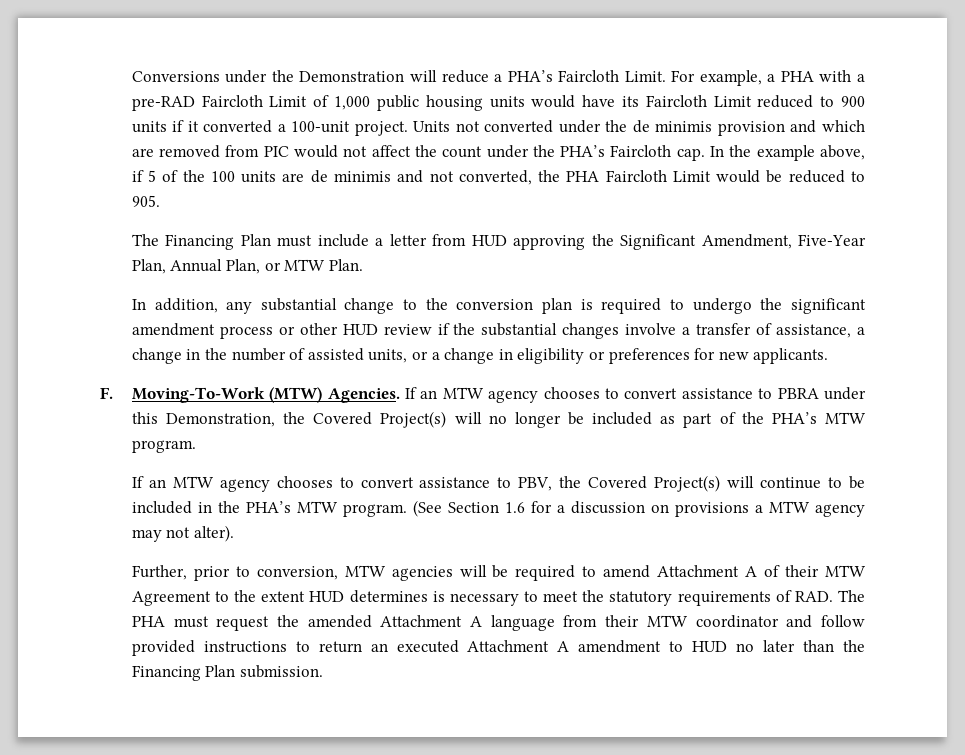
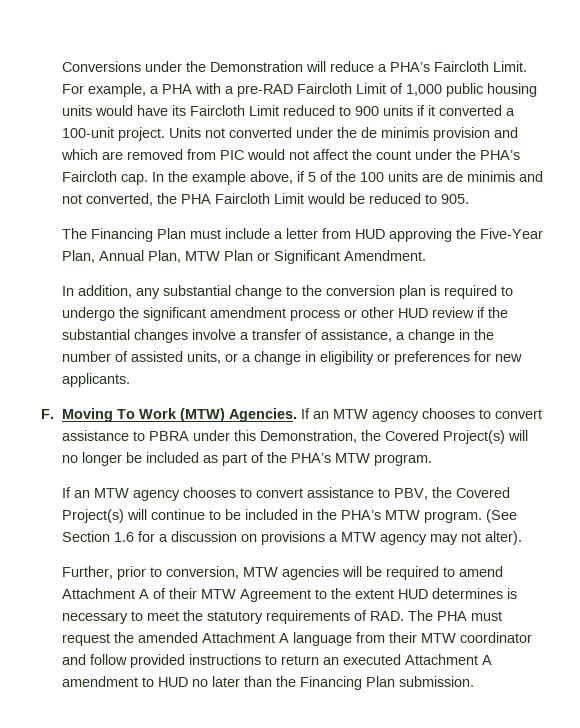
- The Financing Plan must include a letter from HUD approving the Significant Amendment, Five-Year Plan, Annual Plan, or MTW Plan.
+ The Financing Plan must include a letter from HUD approving the Five-Year Plan, Annual Plan, MTW Plan or Significant Amendment.
- F. Moving-To-Work (MTW) Agencies.
+ F. Moving To Work (MTW) Agencies.

